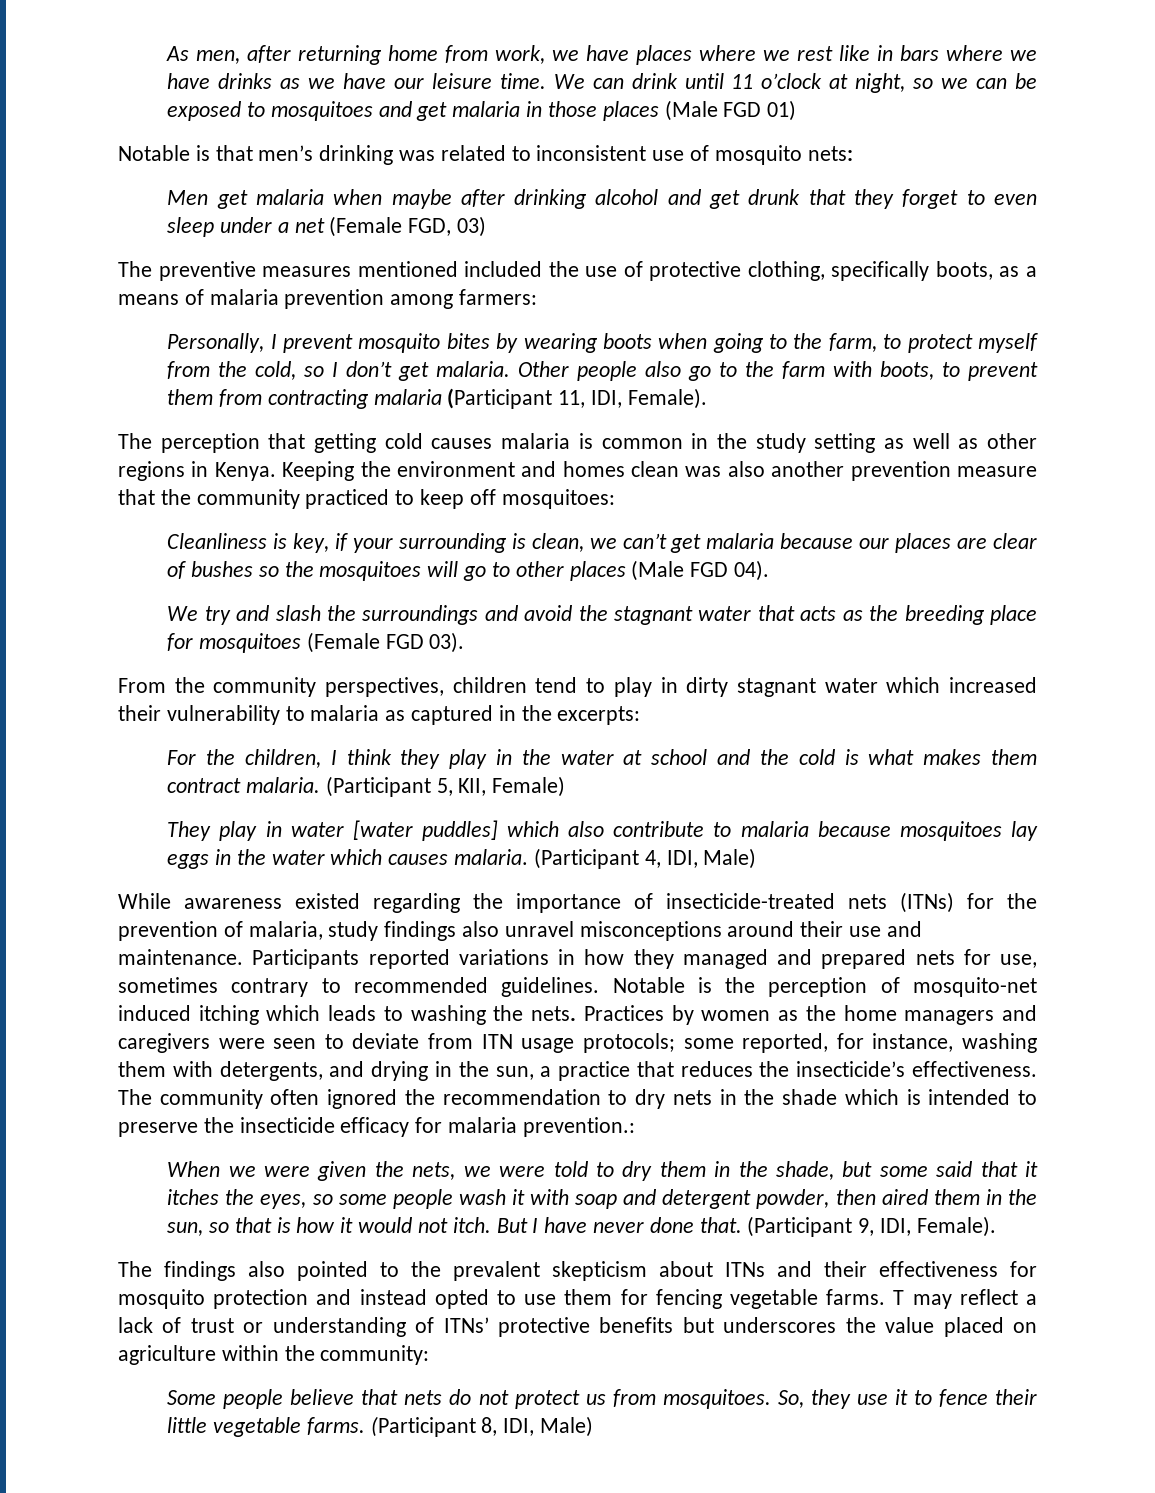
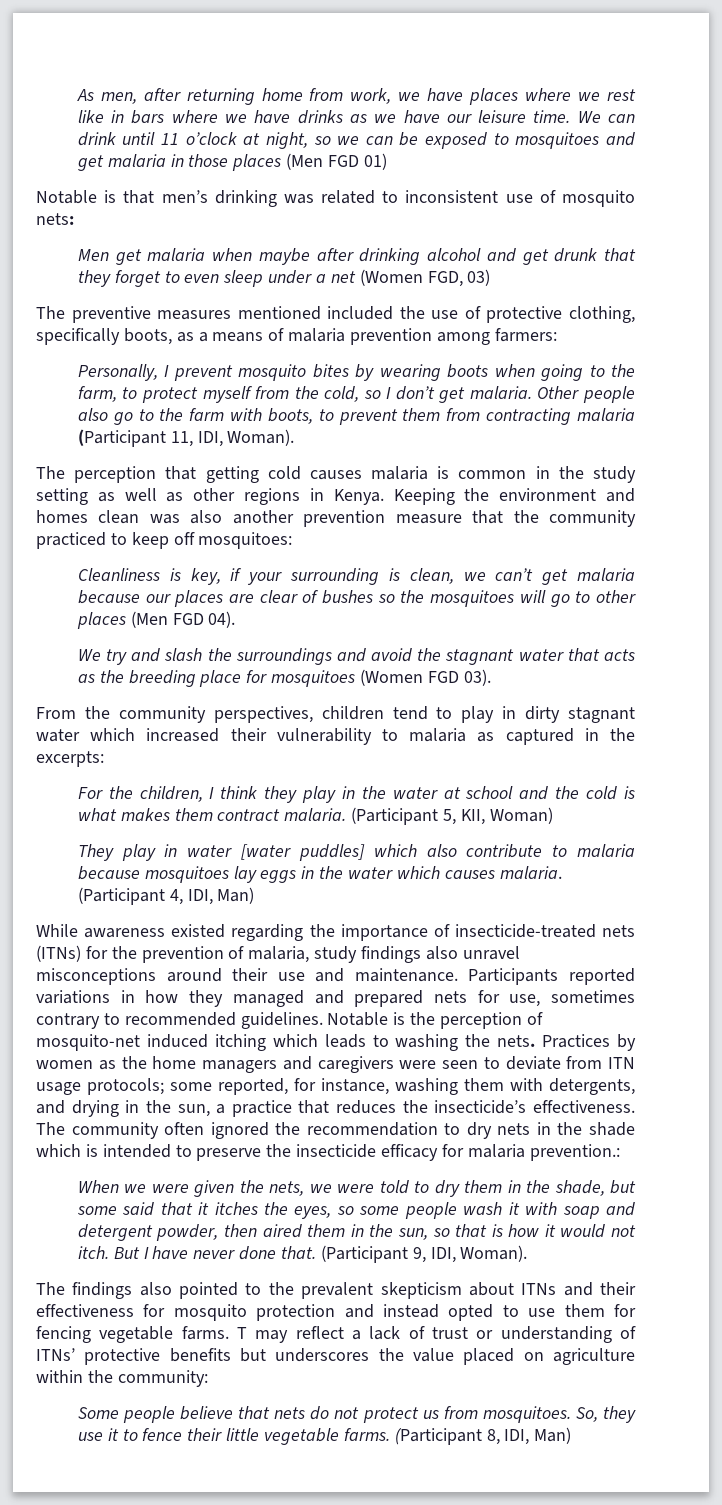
- We can drink until 11 o’clock at night, so we can be exposed to mosquitoes and get malaria in those places (Male FGD 01)
+ We can drink until 11 o’clock at night, so we can be exposed to mosquitoes and get malaria in those places (Men FGD 01)
- Men get malaria when maybe after drinking alcohol and get drunk that they forget to even sleep under a net (Female FGD, 03)
+ Men get malaria when maybe after drinking alcohol and get drunk that they forget to even sleep under a net (Women FGD, 03)
- Other people also go to the farm with boots, to prevent them from contracting malaria (Participant 11, IDI, Female).
+ Other people also go to the farm with boots, to prevent them from contracting malaria (Participant 11, IDI, Woman).
- Cleanliness is key, if your surrounding is clean, we can’t get malaria because our places are clear of bushes so the mosquitoes will go to other places (Male FGD 04).
+ Cleanliness is key, if your surrounding is clean, we can’t get malaria because our places are clear of bushes so the mosquitoes will go to other places (Men FGD 04).
- We try and slash the surroundings and avoid the stagnant water that acts as the breeding place for mosquitoes (Female FGD 03).
+ We try and slash the surroundings and avoid the stagnant water that acts as the breeding place for mosquitoes (Women FGD 03).
- (Participant 5, KII, Female)
+ (Participant 5, KII, Woman)
- (Participant 4, IDI, Male)
+ (Participant 4, IDI, Man)
- (Participant 9, IDI, Female).
+ (Participant 9, IDI, Woman).
- (Participant 8, IDI, Male)
+ (Participant 8, IDI, Man)

